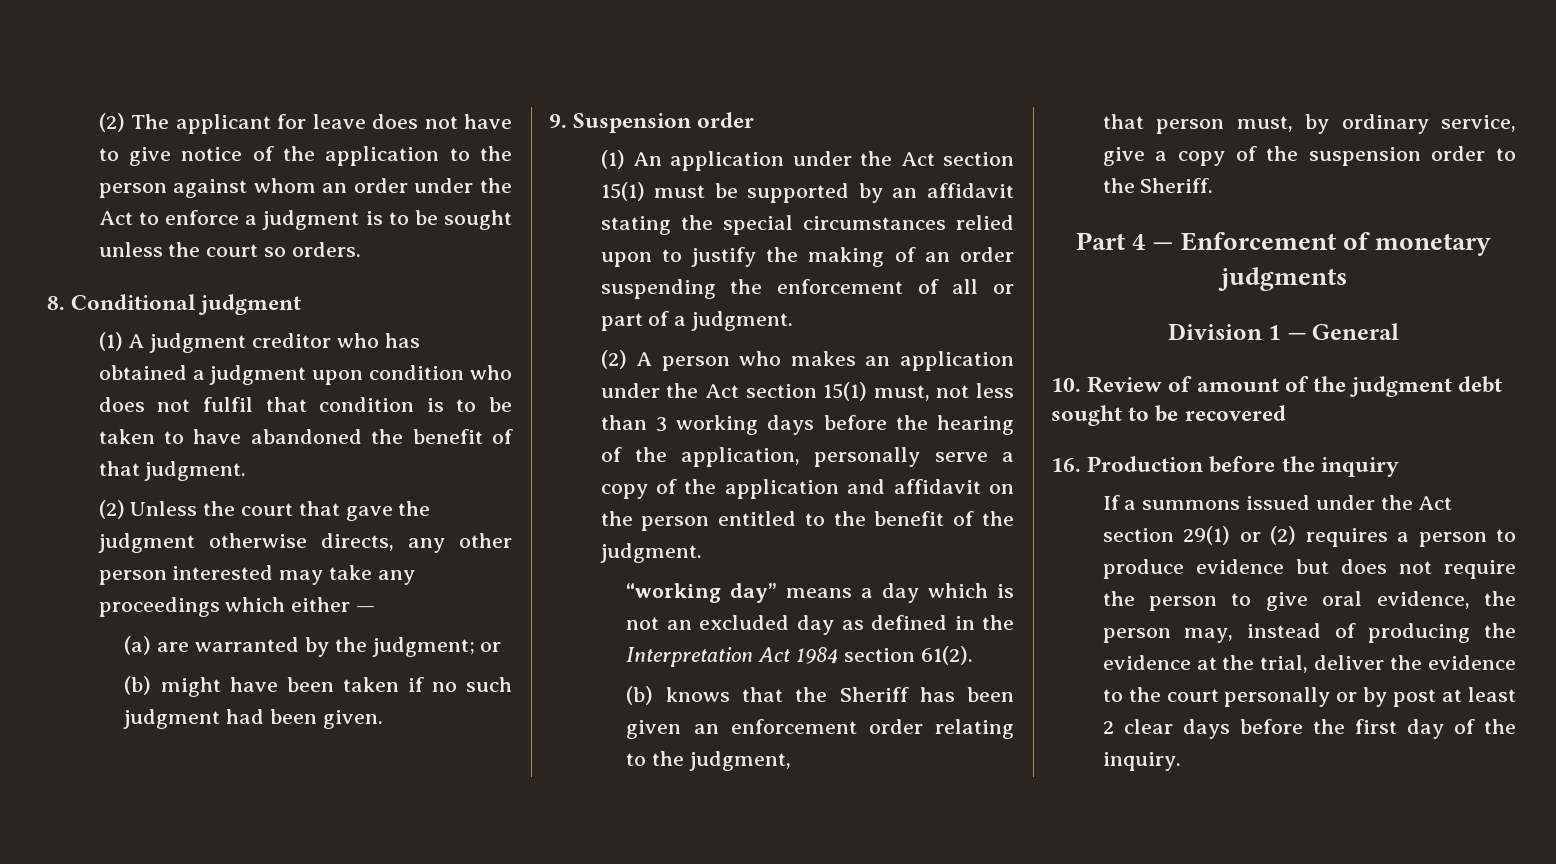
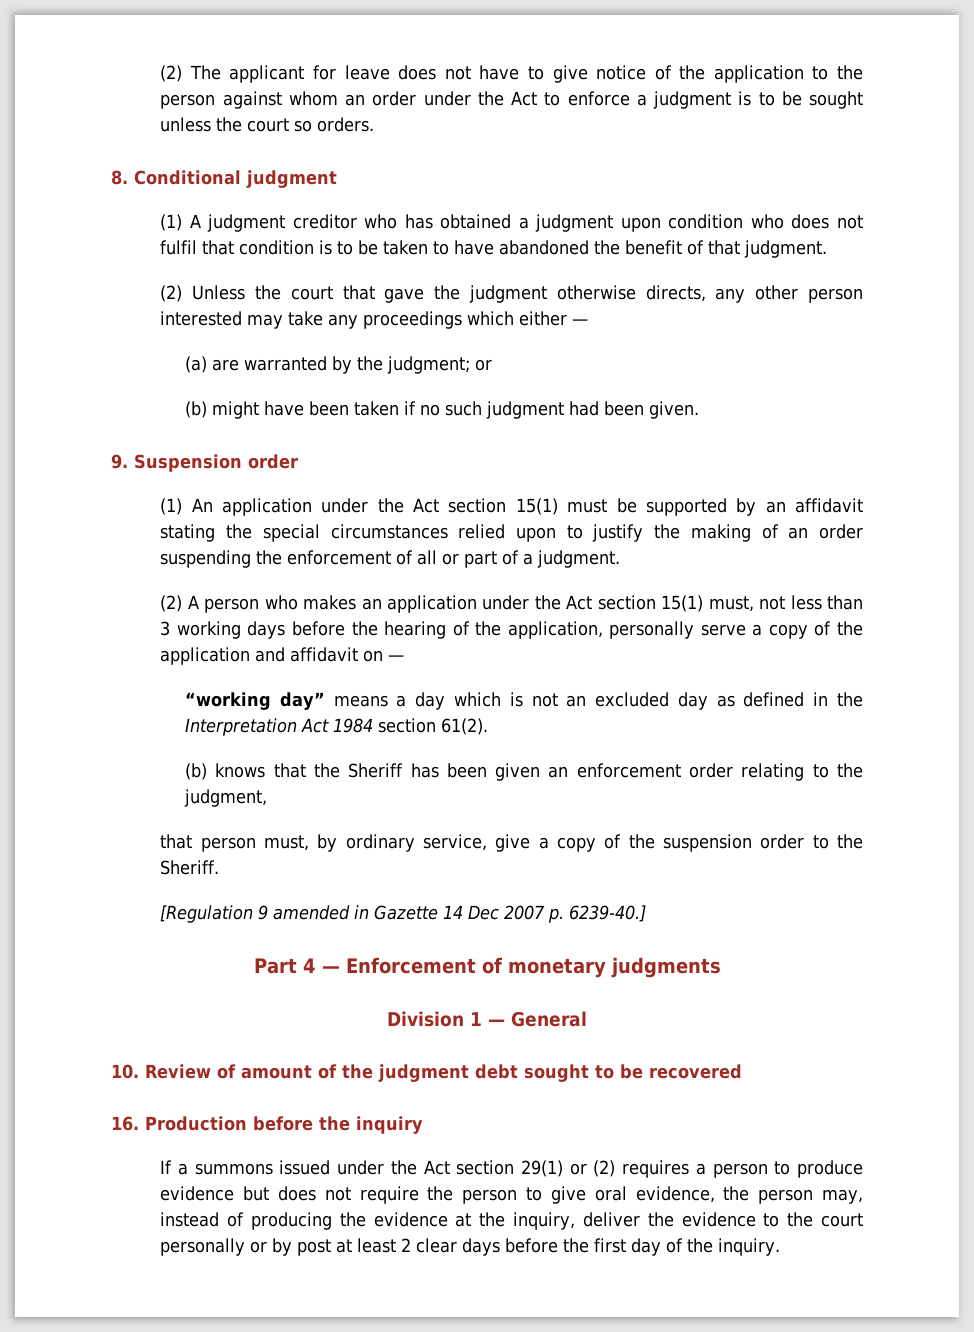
- (2) A person who makes an application under the Act section 15(1) must, not less than 3 working days before the hearing of the application, personally serve a copy of the application and affidavit on the person entitled to the benefit of the judgment.
+ (2) A person who makes an application under the Act section 15(1) must, not less than 3 working days before the hearing of the application, personally serve a copy of the application and affidavit on —
+ [Regulation 9 amended in Gazette 14 Dec 2007 p. 6239-40.]
- If a summons issued under the Act section 29(1) or (2) requires a person to produce evidence but does not require the person to give oral evidence, the person may, instead of producing the evidence at the trial, deliver the evidence to the court personally or by post at least 2 clear days before the first day of the inquiry.
+ If a summons issued under the Act section 29(1) or (2) requires a person to produce evidence but does not require the person to give oral evidence, the person may, instead of producing the evidence at the inquiry, deliver the evidence to the court personally or by post at least 2 clear days before the first day of the inquiry.

